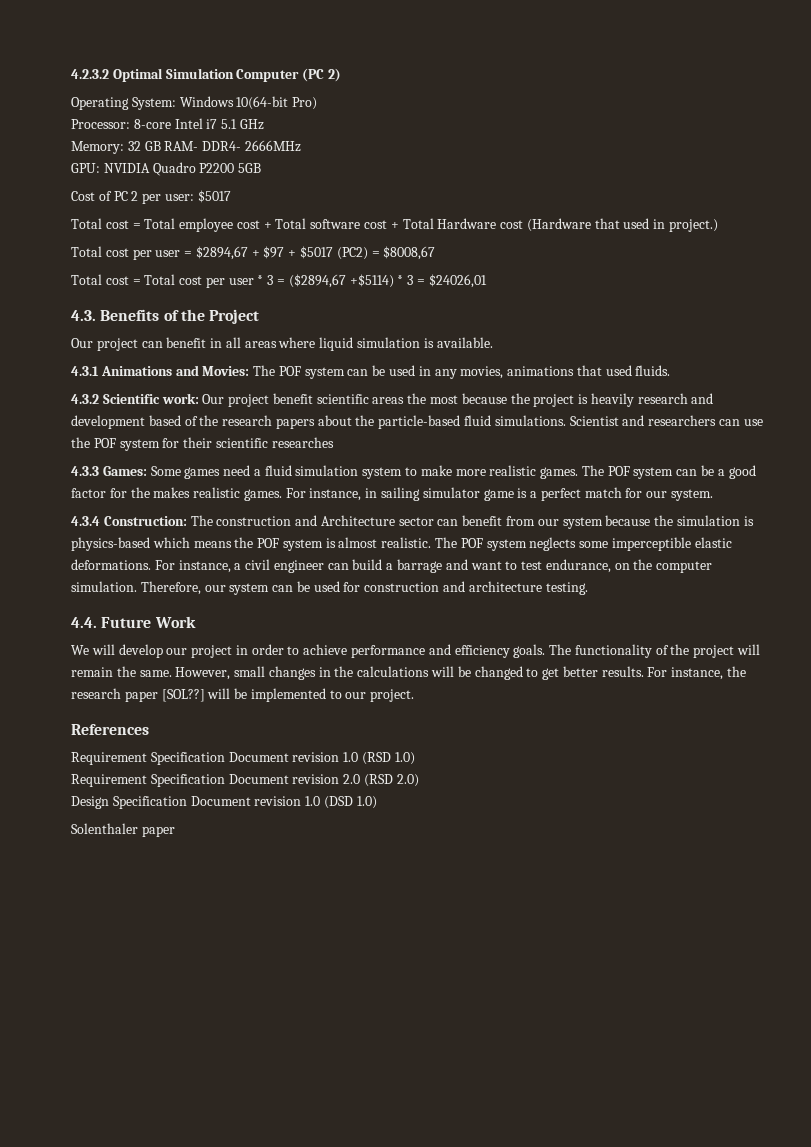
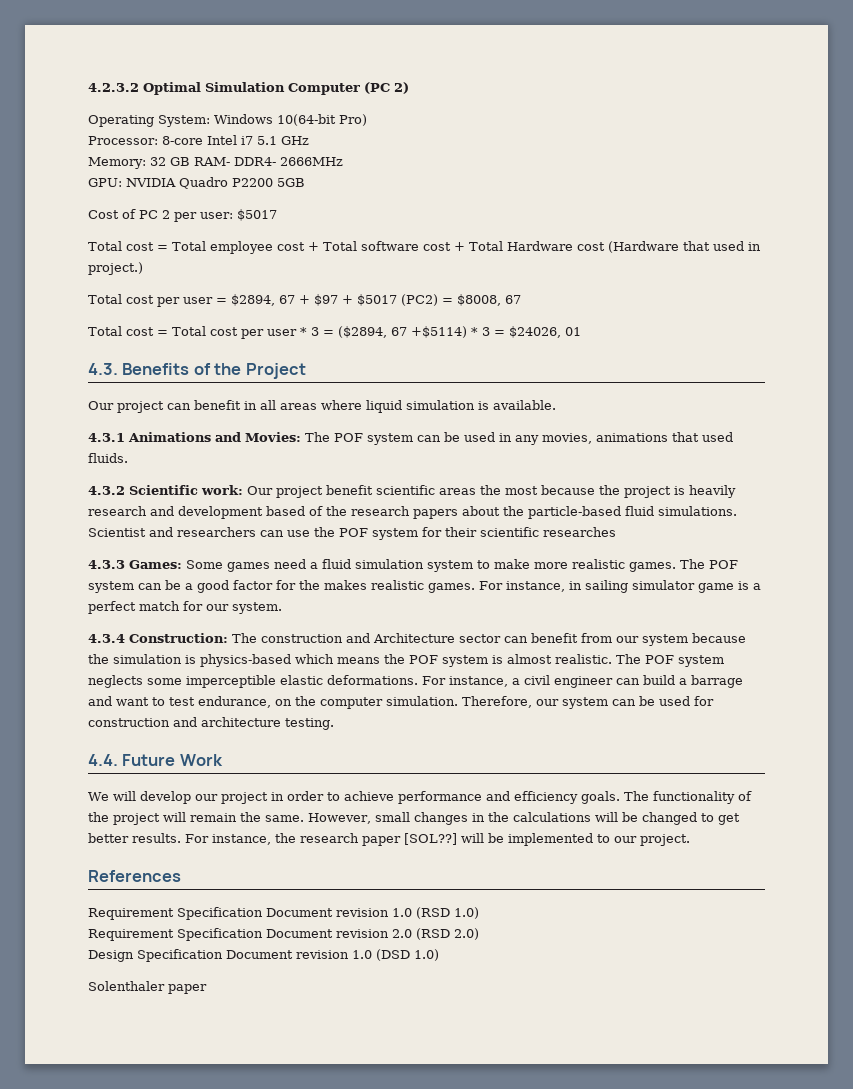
- Total cost per user = $2894,67 + $97 + $5017 (PC2) = $8008,67
+ Total cost per user = $2894, 67 + $97 + $5017 (PC2) = $8008, 67
- Total cost = Total cost per user * 3 = ($2894,67 +$5114) * 3 = $24026,01
+ Total cost = Total cost per user * 3 = ($2894, 67 +$5114) * 3 = $24026, 01

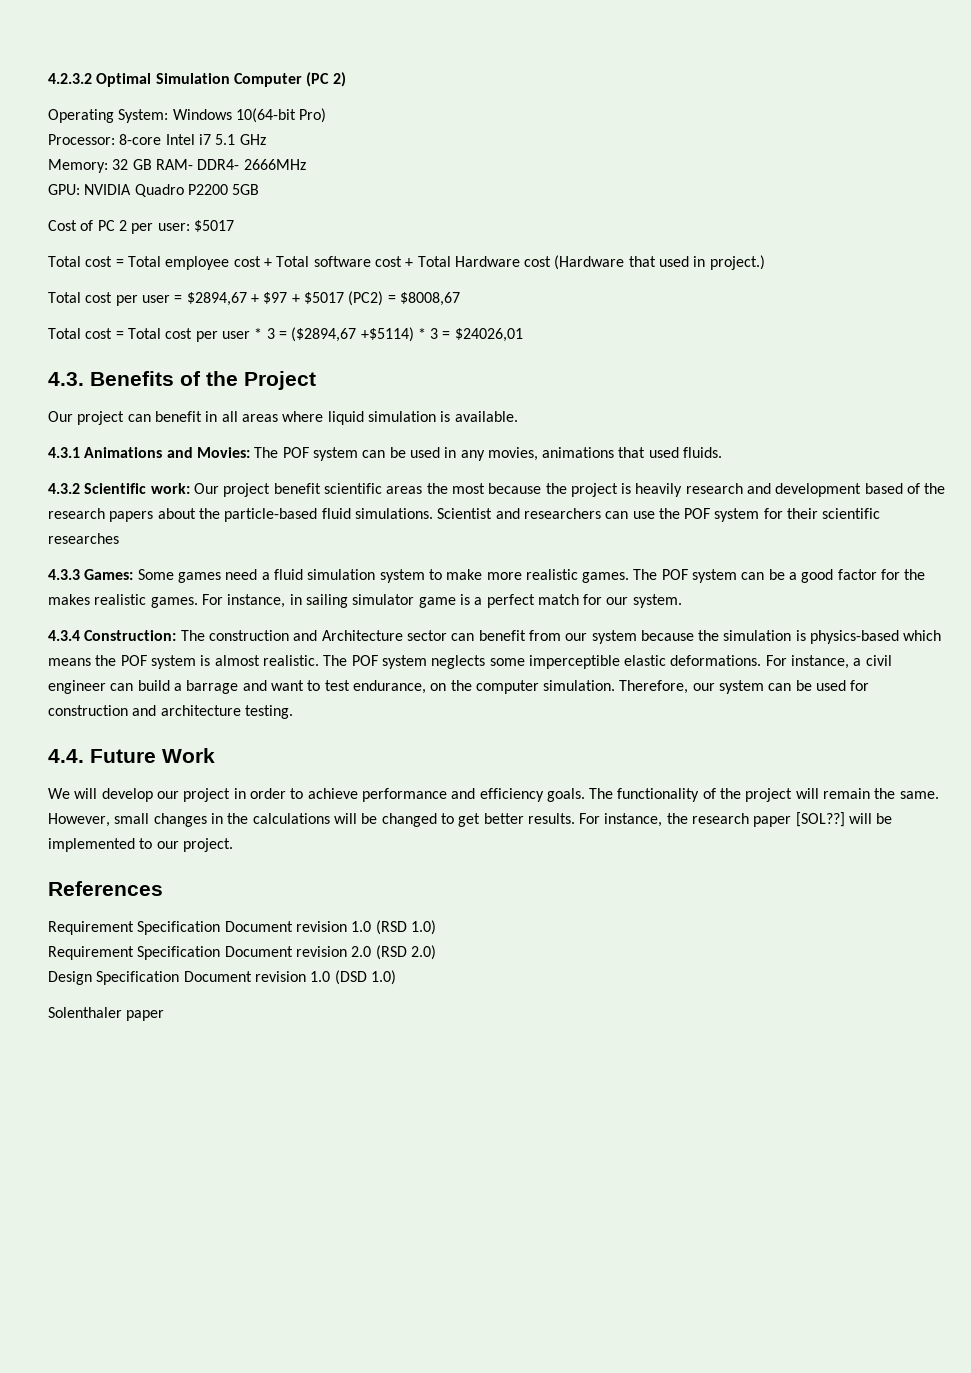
- Total cost per user = $2894, 67 + $97 + $5017 (PC2) = $8008, 67
+ Total cost per user = $2894,67 + $97 + $5017 (PC2) = $8008,67
- Total cost = Total cost per user * 3 = ($2894, 67 +$5114) * 3 = $24026, 01
+ Total cost = Total cost per user * 3 = ($2894,67 +$5114) * 3 = $24026,01

